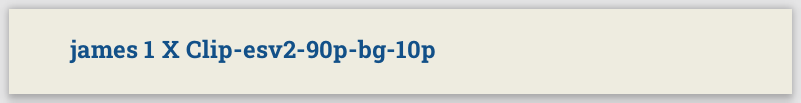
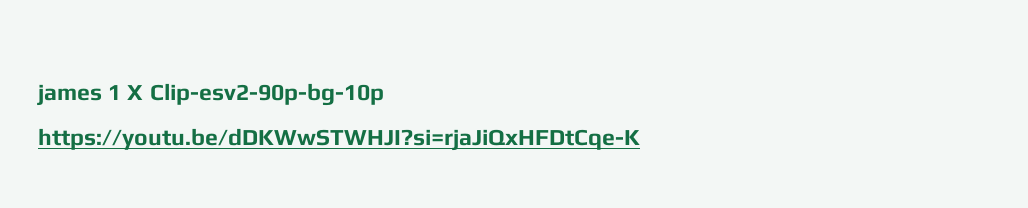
+ https://youtu.be/dDKWwSTWHJI?si=rjaJiQxHFDtCqe-K

